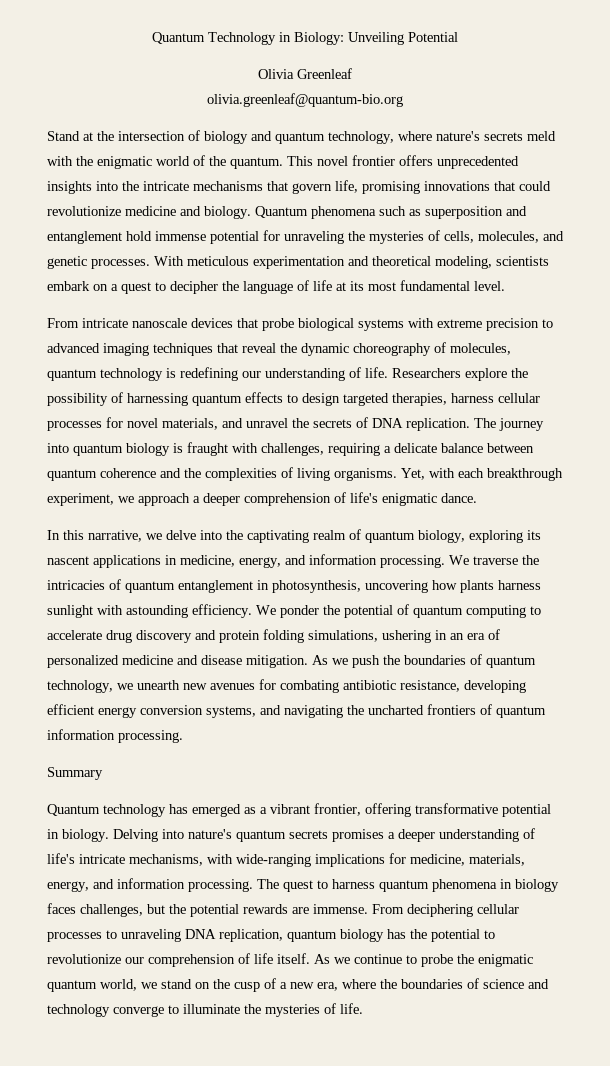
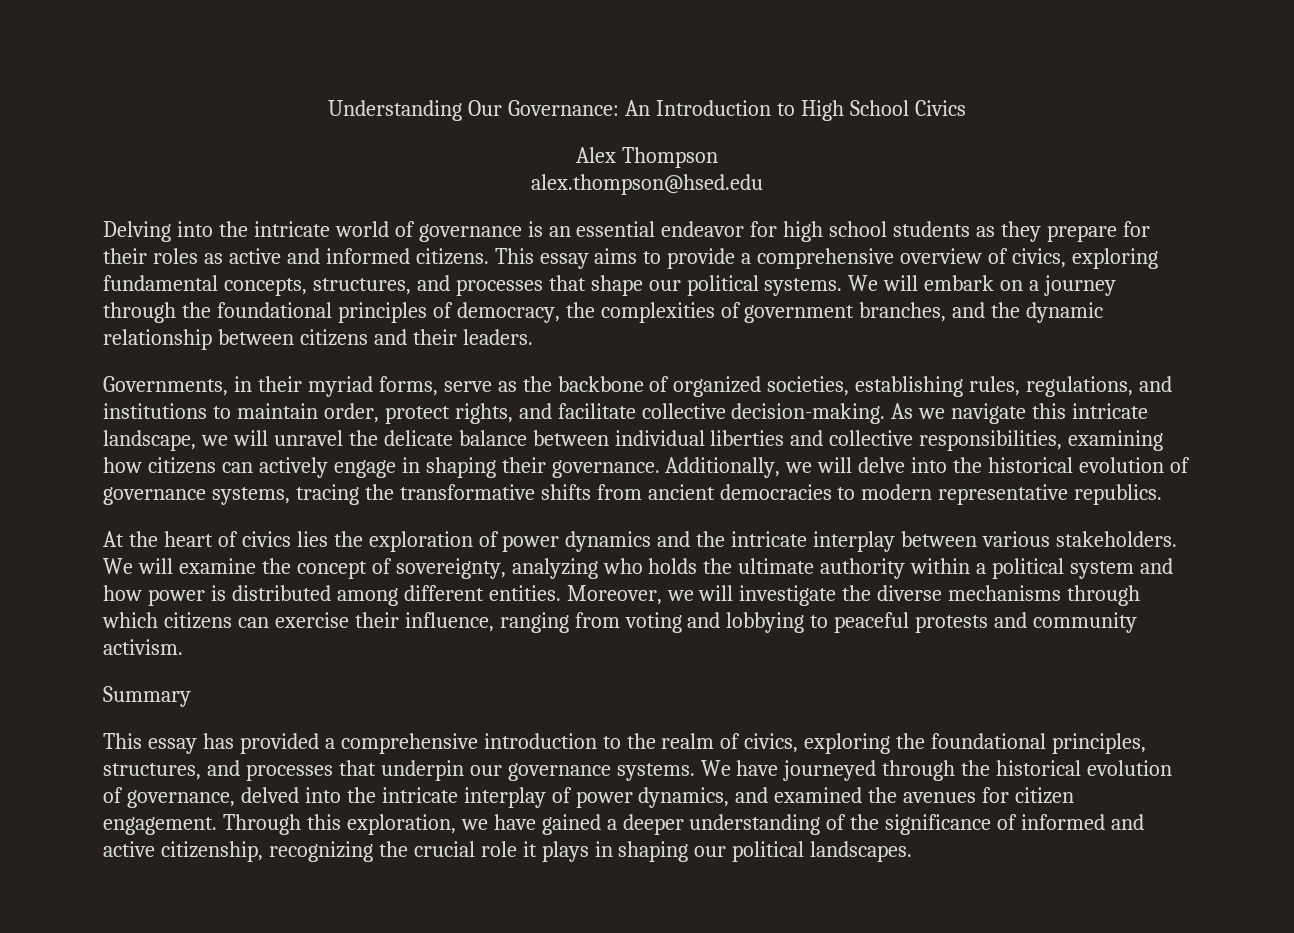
- Quantum Technology in Biology: Unveiling Potential
- Olivia Greenleaf
- olivia.greenleaf@quantum-bio.org
- Stand at the intersection of biology and quantum technology, where nature's secrets meld with the enigmatic world of the quantum. This novel frontier offers unprecedented insights into the intricate mechanisms that govern life, promising innovations that could revolutionize medicine and biology. Quantum phenomena such as superposition and entanglement hold immense potential for unraveling the mysteries of cells, molecules, and genetic processes. With meticulous experimentation and theoretical modeling, scientists embark on a quest to decipher the language of life at its most fundamental level.
- From intricate nanoscale devices that probe biological systems with extreme precision to advanced imaging techniques that reveal the dynamic choreography of molecules, quantum technology is redefining our understanding of life. Researchers explore the possibility of harnessing quantum effects to design targeted therapies, harness cellular processes for novel materials, and unravel the secrets of DNA replication. The journey into quantum biology is fraught with challenges, requiring a delicate balance between quantum coherence and the complexities of living organisms. Yet, with each breakthrough experiment, we approach a deeper comprehension of life's enigmatic dance.
- In this narrative, we delve into the captivating realm of quantum biology, exploring its nascent applications in medicine, energy, and information processing. We traverse the intricacies of quantum entanglement in photosynthesis, uncovering how plants harness sunlight with astounding efficiency. We ponder the potential of quantum computing to accelerate drug discovery and protein folding simulations, ushering in an era of personalized medicine and disease mitigation. As we push the boundaries of quantum technology, we unearth new avenues for combating antibiotic resistance, developing efficient energy conversion systems, and navigating the uncharted frontiers of quantum information processing.
+ Understanding Our Governance: An Introduction to High School Civics
+ Alex Thompson
+ alex.thompson@hsed.edu
+ Delving into the intricate world of governance is an essential endeavor for high school students as they prepare for their roles as active and informed citizens. This essay aims to provide a comprehensive overview of civics, exploring fundamental concepts, structures, and processes that shape our political systems. We will embark on a journey through the foundational principles of democracy, the complexities of government branches, and the dynamic relationship between citizens and their leaders.
+ Governments, in their myriad forms, serve as the backbone of organized societies, establishing rules, regulations, and institutions to maintain order, protect rights, and facilitate collective decision-making. As we navigate this intricate landscape, we will unravel the delicate balance between individual liberties and collective responsibilities, examining how citizens can actively engage in shaping their governance. Additionally, we will delve into the historical evolution of governance systems, tracing the transformative shifts from ancient democracies to modern representative republics.
+ At the heart of civics lies the exploration of power dynamics and the intricate interplay between various stakeholders. We will examine the concept of sovereignty, analyzing who holds the ultimate authority within a political system and how power is distributed among different entities. Moreover, we will investigate the diverse mechanisms through which citizens can exercise their influence, ranging from voting and lobbying to peaceful protests and community activism.
  Summary
- Quantum technology has emerged as a vibrant frontier, offering transformative potential in biology. Delving into nature's quantum secrets promises a deeper understanding of life's intricate mechanisms, with wide-ranging implications for medicine, materials, energy, and information processing. The quest to harness quantum phenomena in biology faces challenges, but the potential rewards are immense. From deciphering cellular processes to unraveling DNA replication, quantum biology has the potential to revolutionize our comprehension of life itself. As we continue to probe the enigmatic quantum world, we stand on the cusp of a new era, where the boundaries of science and technology converge to illuminate the mysteries of life.
+ This essay has provided a comprehensive introduction to the realm of civics, exploring the foundational principles, structures, and processes that underpin our governance systems. We have journeyed through the historical evolution of governance, delved into the intricate interplay of power dynamics, and examined the avenues for citizen engagement. Through this exploration, we have gained a deeper understanding of the significance of informed and active citizenship, recognizing the crucial role it plays in shaping our political landscapes.

